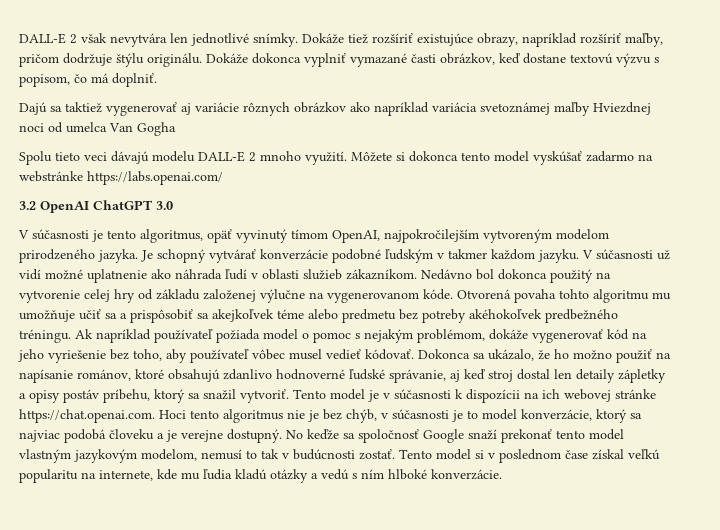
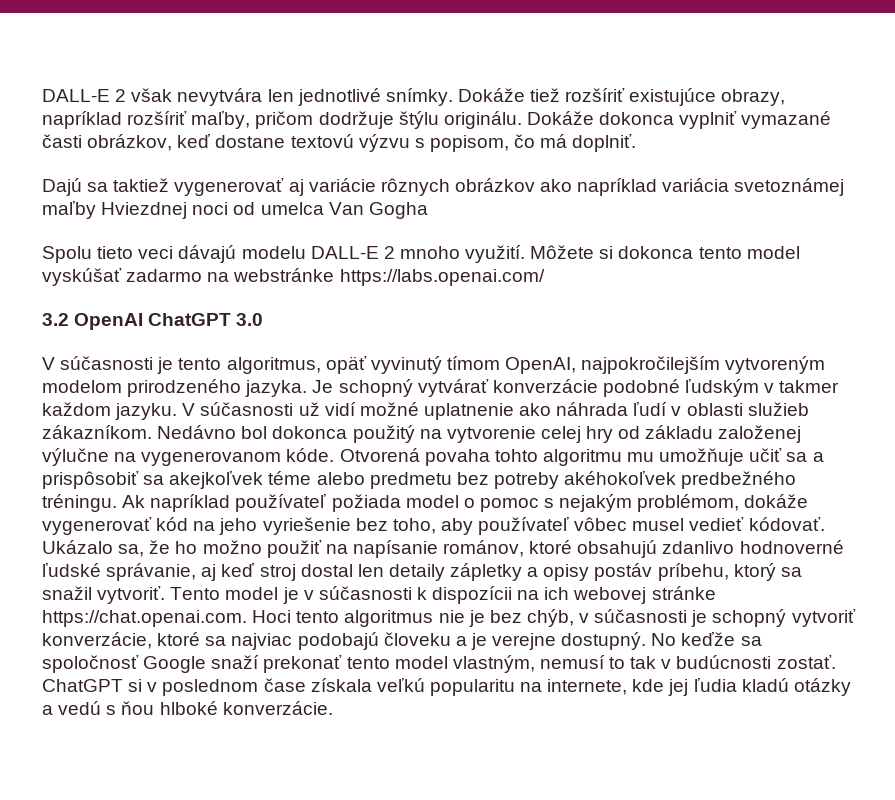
- Dokonca sa ukázalo, že ho možno použiť na napísanie románov, ktoré obsahujú zdanlivo hodnoverné ľudské správanie, aj keď stroj dostal len detaily zápletky a opisy postáv príbehu, ktorý sa snažil vytvoriť.
+ Ukázalo sa, že ho možno použiť na napísanie románov, ktoré obsahujú zdanlivo hodnoverné ľudské správanie, aj keď stroj dostal len detaily zápletky a opisy postáv príbehu, ktorý sa snažil vytvoriť.
- Tento model je v súčasnosti k dispozícii na ich webovej stránke https://chat.openai.com. Hoci tento algoritmus nie je bez chýb, v súčasnosti je to model konverzácie, ktorý sa najviac podobá človeku a je verejne dostupný.
+ Tento model je v súčasnosti k dispozícii na ich webovej stránke https://chat.openai.com. Hoci tento algoritmus nie je bez chýb, v súčasnosti je schopný vytvoriť konverzácie, ktoré sa najviac podobajú človeku a je verejne dostupný.
- No keďže sa spoločnosť Google snaží prekonať tento model vlastným jazykovým modelom, nemusí to tak v budúcnosti zostať.
+ No keďže sa spoločnosť Google snaží prekonať tento model vlastným, nemusí to tak v budúcnosti zostať.
- Tento model si v poslednom čase získal veľkú popularitu na internete, kde mu ľudia kladú otázky a vedú s ním hlboké konverzácie.
+ ChatGPT si v poslednom čase získala veľkú popularitu na internete, kde jej ľudia kladú otázky a vedú s ňou hlboké konverzácie.

